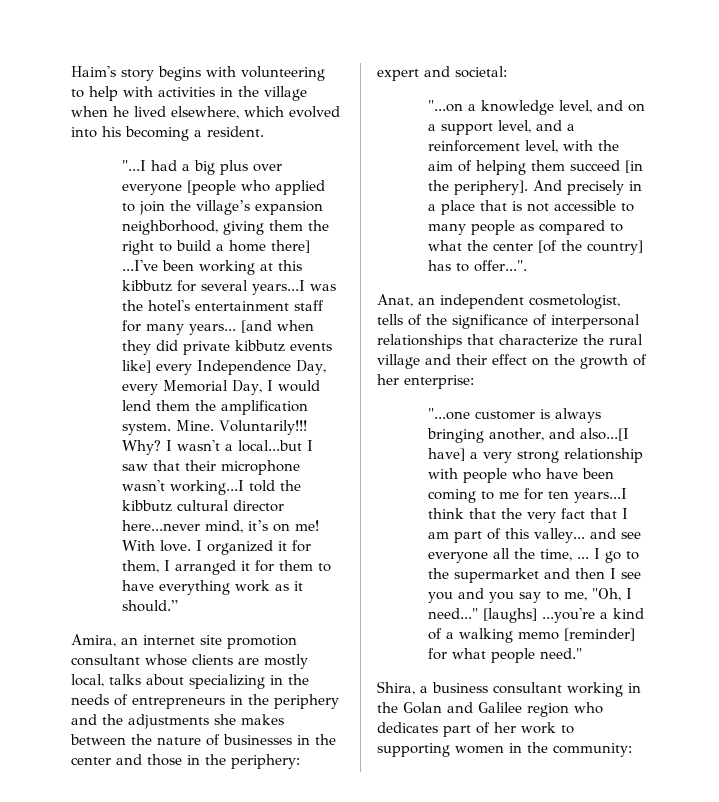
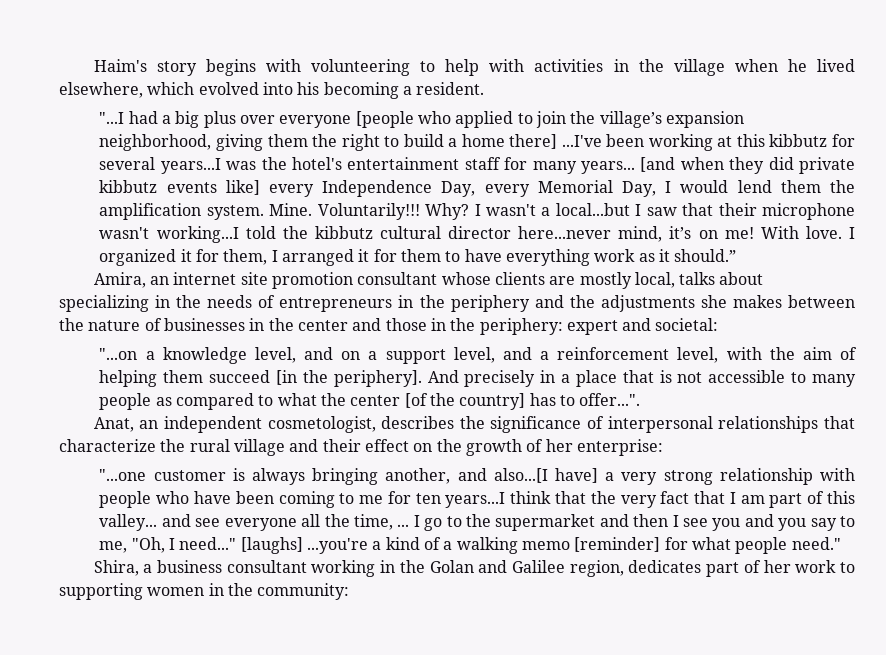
- Anat, an independent cosmetologist, tells of the significance of interpersonal relationships that characterize the rural village and their effect on the growth of her enterprise:
+ Anat, an independent cosmetologist, describes the significance of interpersonal relationships that characterize the rural village and their effect on the growth of her enterprise:
- Shira, a business consultant working in the Golan and Galilee region who dedicates part of her work to supporting women in the community:
+ Shira, a business consultant working in the Golan and Galilee region, dedicates part of her work to supporting women in the community:

